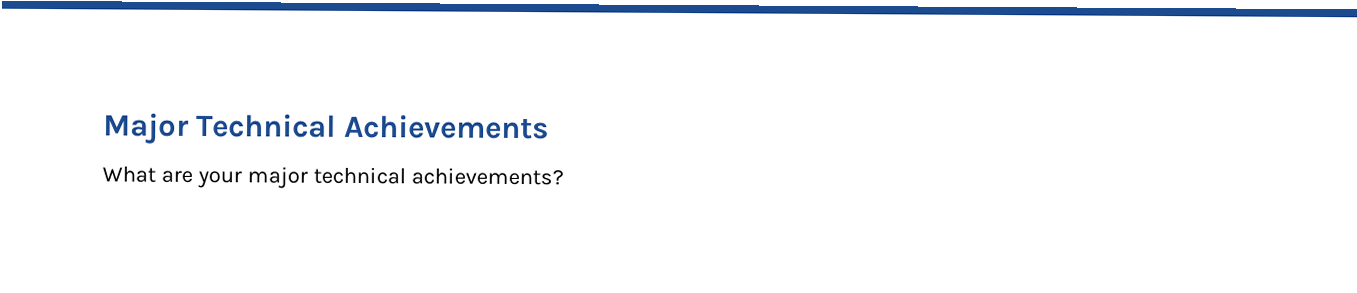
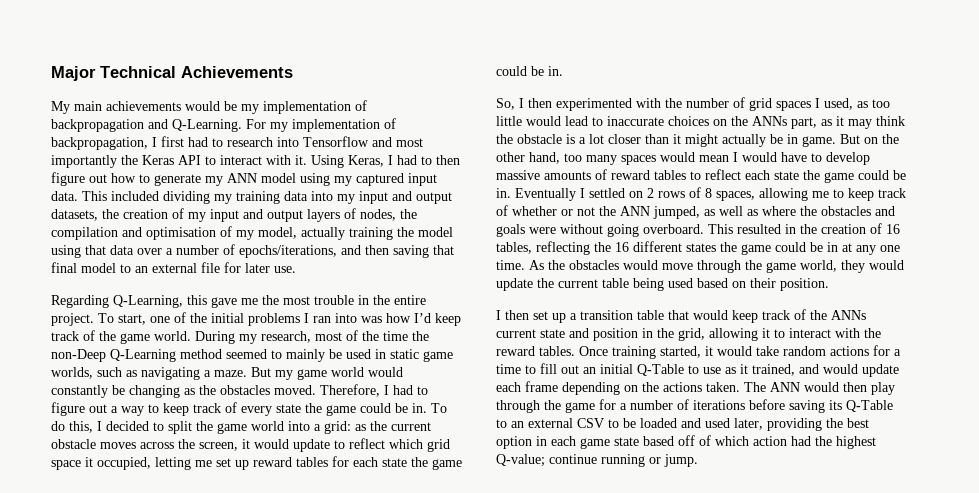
- What are your major technical achievements?
+ My main achievements would be my implementation of backpropagation and Q-Learning. For my implementation of backpropagation, I first had to research into Tensorflow and most importantly the Keras API to interact with it. Using Keras, I had to then figure out how to generate my ANN model using my captured input data. This included dividing my training data into my input and output datasets, the creation of my input and output layers of nodes, the compilation and optimisation of my model, actually training the model using that data over a number of epochs/iterations, and then saving that final model to an external file for later use.
+ Regarding Q-Learning, this gave me the most trouble in the entire project. To start, one of the initial problems I ran into was how I’d keep track of the game world. During my research, most of the time the non-Deep Q-Learning method seemed to mainly be used in static game worlds, such as navigating a maze. But my game world would constantly be changing as the obstacles moved. Therefore, I had to figure out a way to keep track of every state the game could be in. To do this, I decided to split the game world into a grid: as the current obstacle moves across the screen, it would update to reflect which grid space it occupied, letting me set up reward tables for each state the game could be in.
+ So, I then experimented with the number of grid spaces I used, as too little would lead to inaccurate choices on the ANNs part, as it may think the obstacle is a lot closer than it might actually be in game. But on the other hand, too many spaces would mean I would have to develop massive amounts of reward tables to reflect each state the game could be in. Eventually I settled on 2 rows of 8 spaces, allowing me to keep track of whether or not the ANN jumped, as well as where the obstacles and goals were without going overboard. This resulted in the creation of 16 tables, reflecting the 16 different states the game could be in at any one time. As the obstacles would move through the game world, they would update the current table being used based on their position.
+ I then set up a transition table that would keep track of the ANNs current state and position in the grid, allowing it to interact with the reward tables. Once training started, it would take random actions for a time to fill out an initial Q-Table to use as it trained, and would update each frame depending on the actions taken. The ANN would then play through the game for a number of iterations before saving its Q-Table to an external CSV to be loaded and used later, providing the best option in each game state based off of which action had the highest Q-value; continue running or jump.

